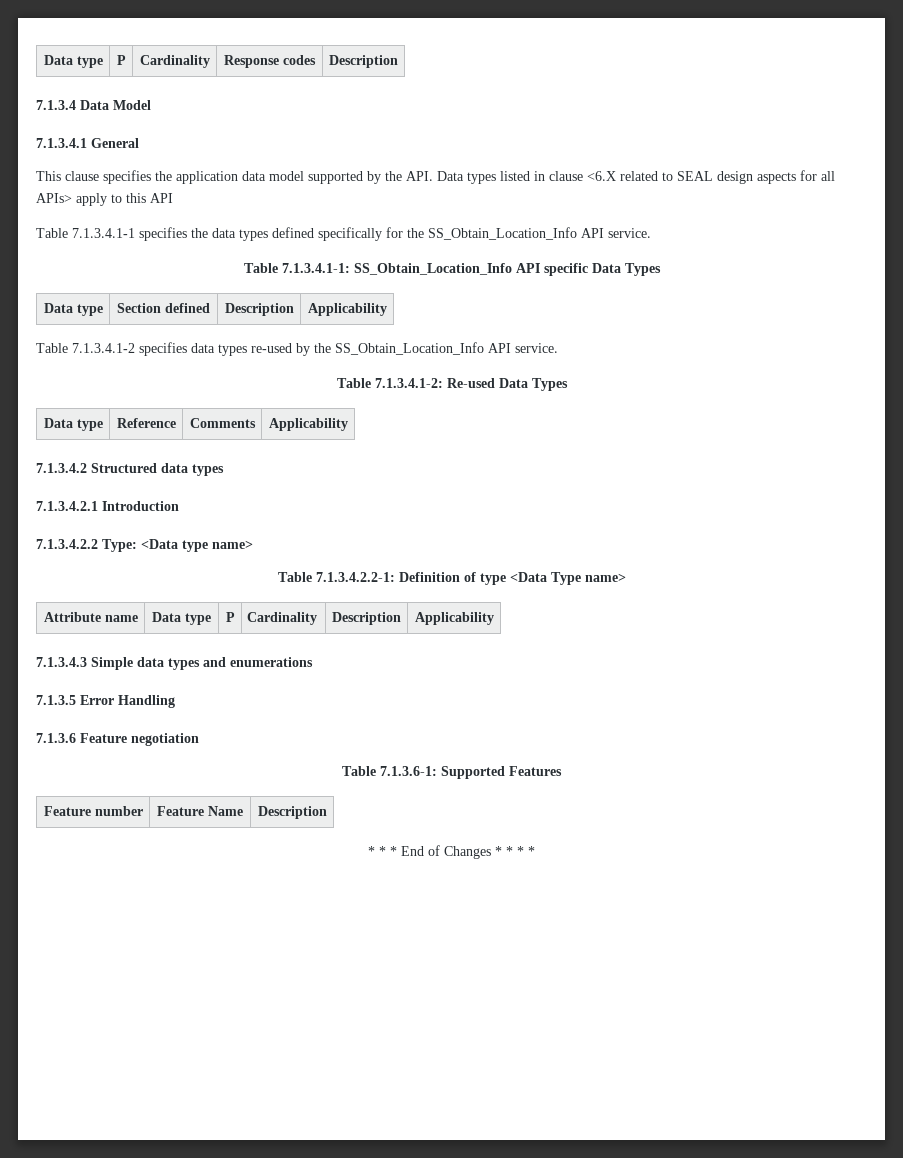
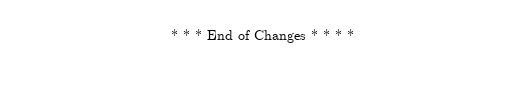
- Data type | P | Cardinality | Response codes | Description
- 7.1.3.4 Data Model
- 7.1.3.4.1 General
- This clause specifies the application data model supported by the API. Data types listed in clause <6.X related to SEAL design aspects for all APIs> apply to this API
- Table 7.1.3.4.1-1 specifies the data types defined specifically for the SS_Obtain_Location_Info API service.
- Table 7.1.3.4.1-1: SS_Obtain_Location_Info API specific Data Types
- Data type | Section defined | Description | Applicability
- Table 7.1.3.4.1-2 specifies data types re-used by the SS_Obtain_Location_Info API service.
- Table 7.1.3.4.1-2: Re-used Data Types
- Data type | Reference | Comments | Applicability
- 7.1.3.4.2 Structured data types
- 7.1.3.4.2.1 Introduction
- 7.1.3.4.2.2 Type: <Data type name>
- Table 7.1.3.4.2.2-1: Definition of type <Data Type name>
- Attribute name | Data type | P | Cardinality | Description | Applicability
- 7.1.3.4.3 Simple data types and enumerations
- 7.1.3.5 Error Handling
- 7.1.3.6 Feature negotiation
- Table 7.1.3.6-1: Supported Features
- Feature number | Feature Name | Description

